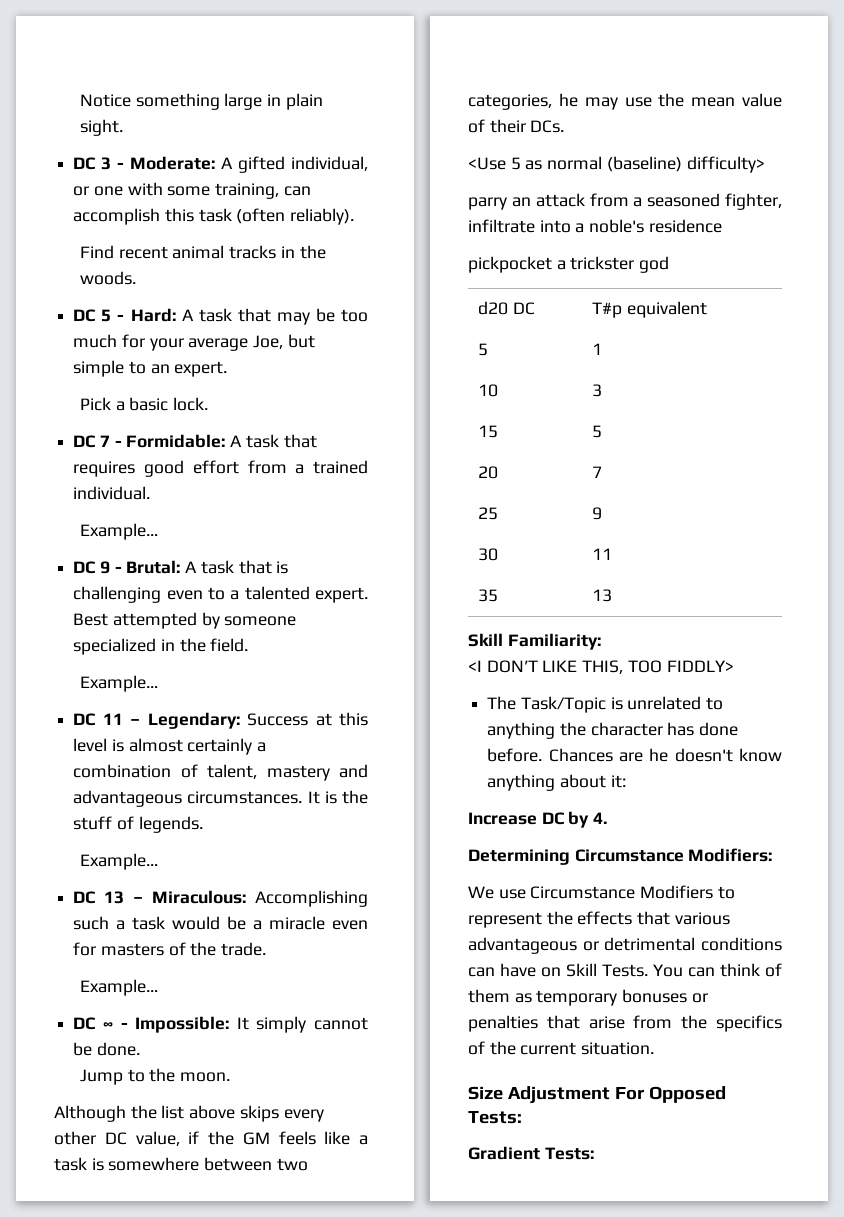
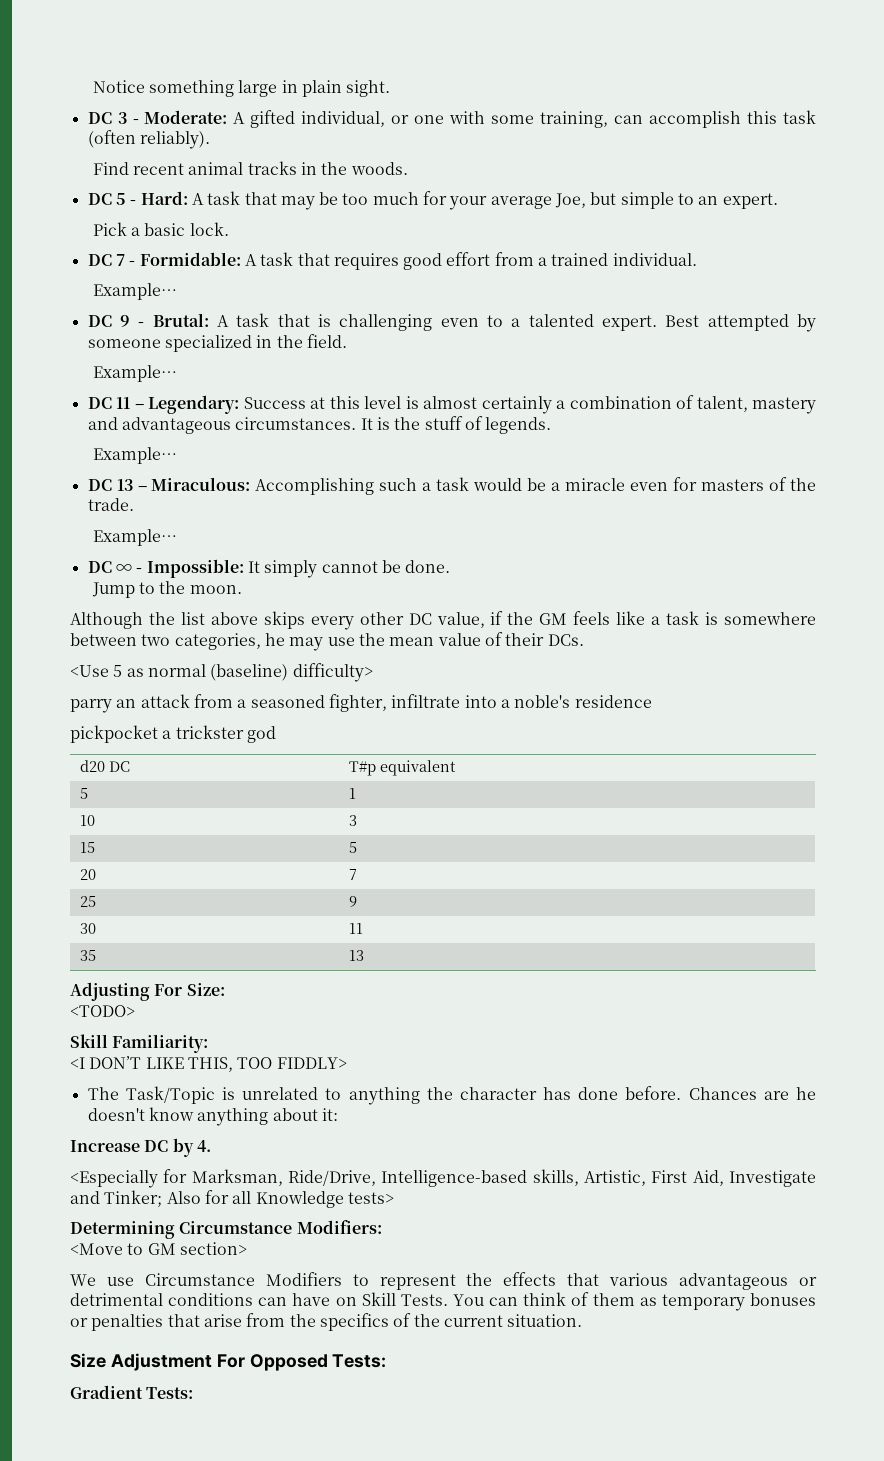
+ Adjusting For Size:
+ <TODO>
+ <Especially for Marksman, Ride/Drive, Intelligence-based skills, Artistic, First Aid, Investigate and Tinker; Also for all Knowledge tests>
+ <Move to GM section>

